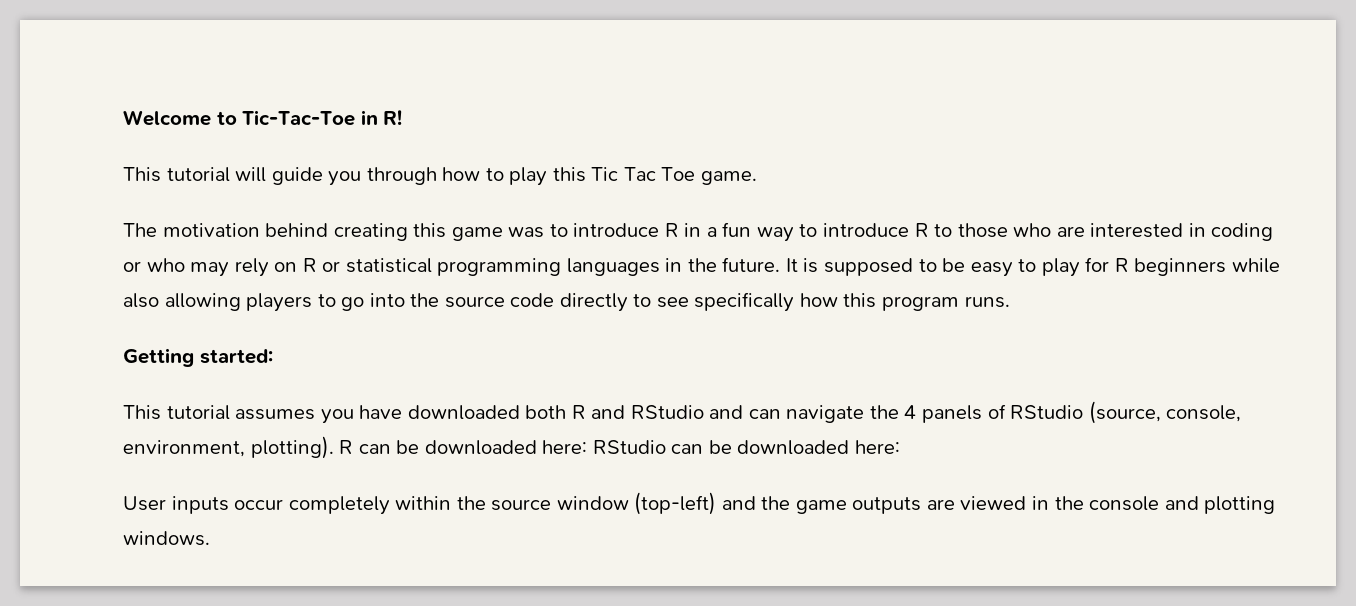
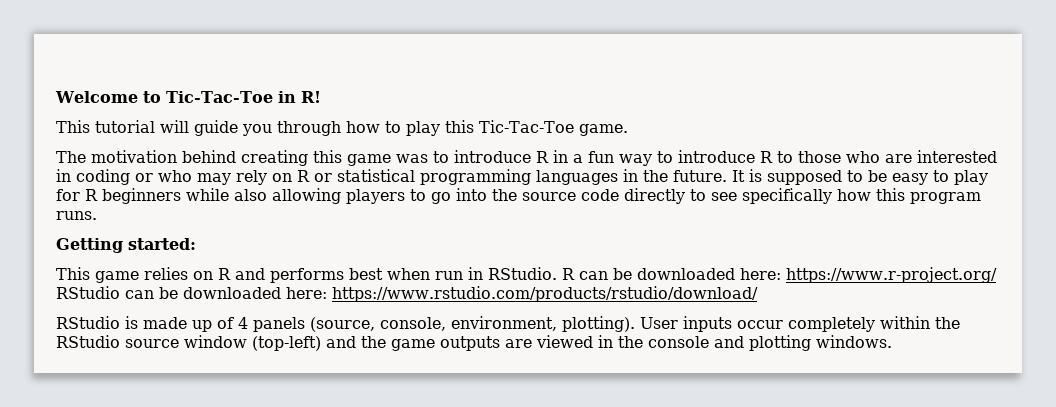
- This tutorial will guide you through how to play this Tic Tac Toe game.
+ This tutorial will guide you through how to play this Tic-Tac-Toe game.
- This tutorial assumes you have downloaded both R and RStudio and can navigate the 4 panels of RStudio (source, console, environment, plotting).
+ This game relies on R and performs best when run in RStudio.
- R can be downloaded here: RStudio can be downloaded here:
- User inputs occur completely within the source window (top-left) and the game outputs are viewed in the console and plotting windows.
+ R can be downloaded here: https://www.r-project.org/ RStudio can be downloaded here: https://www.rstudio.com/products/rstudio/download/
+ RStudio is made up of 4 panels (source, console, environment, plotting). User inputs occur completely within the RStudio source window (top-left) and the game outputs are viewed in the console and plotting windows.

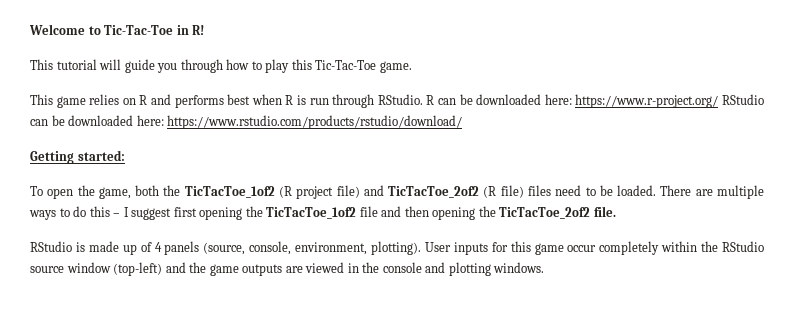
- The motivation behind creating this game was to introduce R in a fun way to introduce R to those who are interested in coding or who may rely on R or statistical programming languages in the future. It is supposed to be easy to play for R beginners while also allowing players to go into the source code directly to see specifically how this program runs.
- Getting started:
- This game relies on R and performs best when run in RStudio.
+ This game relies on R and performs best when R is run through RStudio.
+ Getting started:
+ To open the game, both the TicTacToe_1of2 (R project file) and TicTacToe_2of2 (R file) files need to be loaded. There are multiple ways to do this – I suggest first opening the TicTacToe_1of2 file and then opening the TicTacToe_2of2 file.
- User inputs occur completely within the RStudio source window (top-left) and the game outputs are viewed in the console and plotting windows.
+ User inputs for this game occur completely within the RStudio source window (top-left) and the game outputs are viewed in the console and plotting windows.

